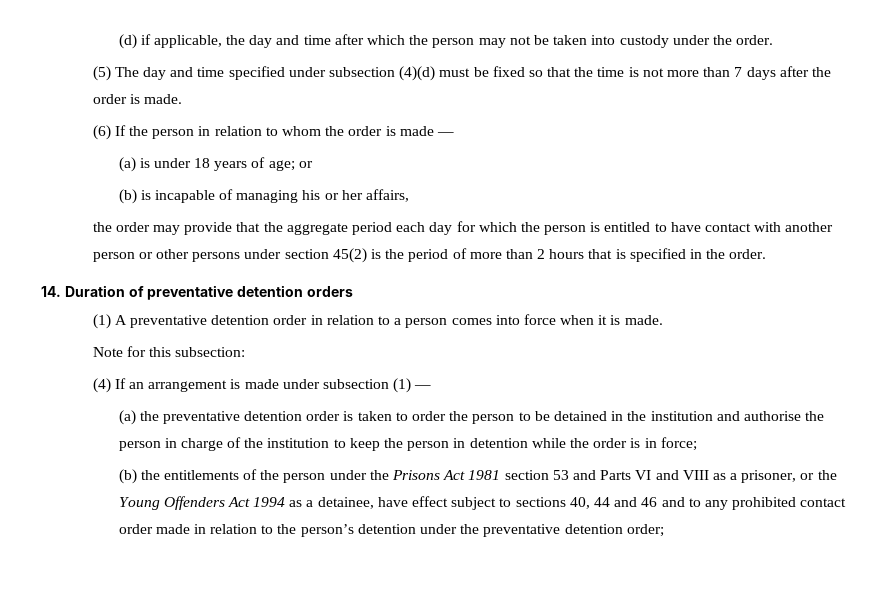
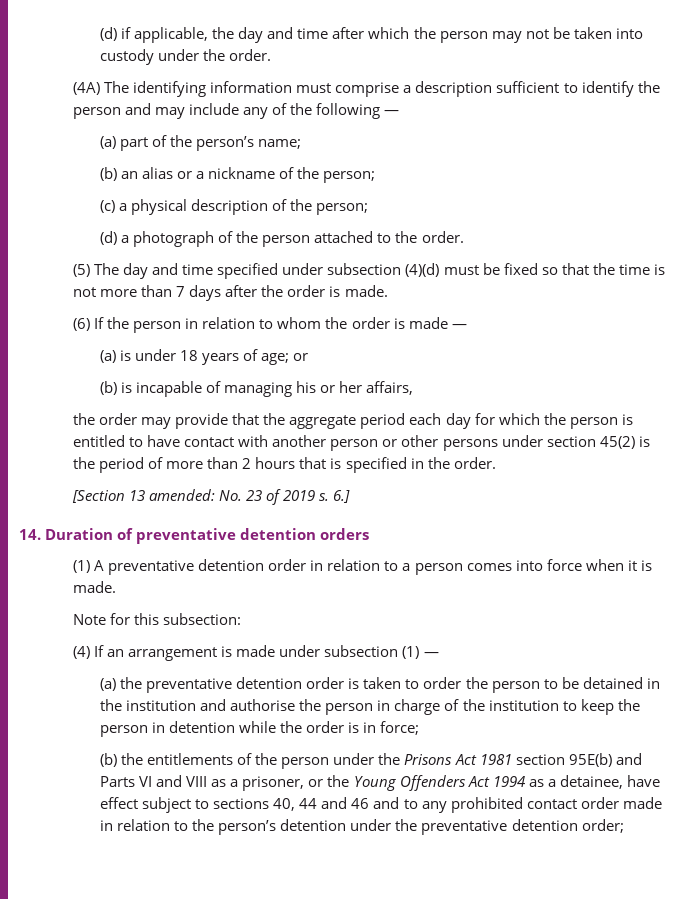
+ (4A) The identifying information must comprise a description sufficient to identify the person and may include any of the following —
+ (a) part of the person’s name;
+ (b) an alias or a nickname of the person;
+ (c) a physical description of the person;
+ (d) a photograph of the person attached to the order.
+ [Section 13 amended: No. 23 of 2019 s. 6.]
- (b) the entitlements of the person under the Prisons Act 1981 section 53 and Parts VI and VIII as a prisoner, or the Young Offenders Act 1994 as a detainee, have effect subject to sections 40, 44 and 46 and to any prohibited contact order made in relation to the person’s detention under the preventative detention order;
+ (b) the entitlements of the person under the Prisons Act 1981 section 95E(b) and Parts VI and VIII as a prisoner, or the Young Offenders Act 1994 as a detainee, have effect subject to sections 40, 44 and 46 and to any prohibited contact order made in relation to the person’s detention under the preventative detention order;

